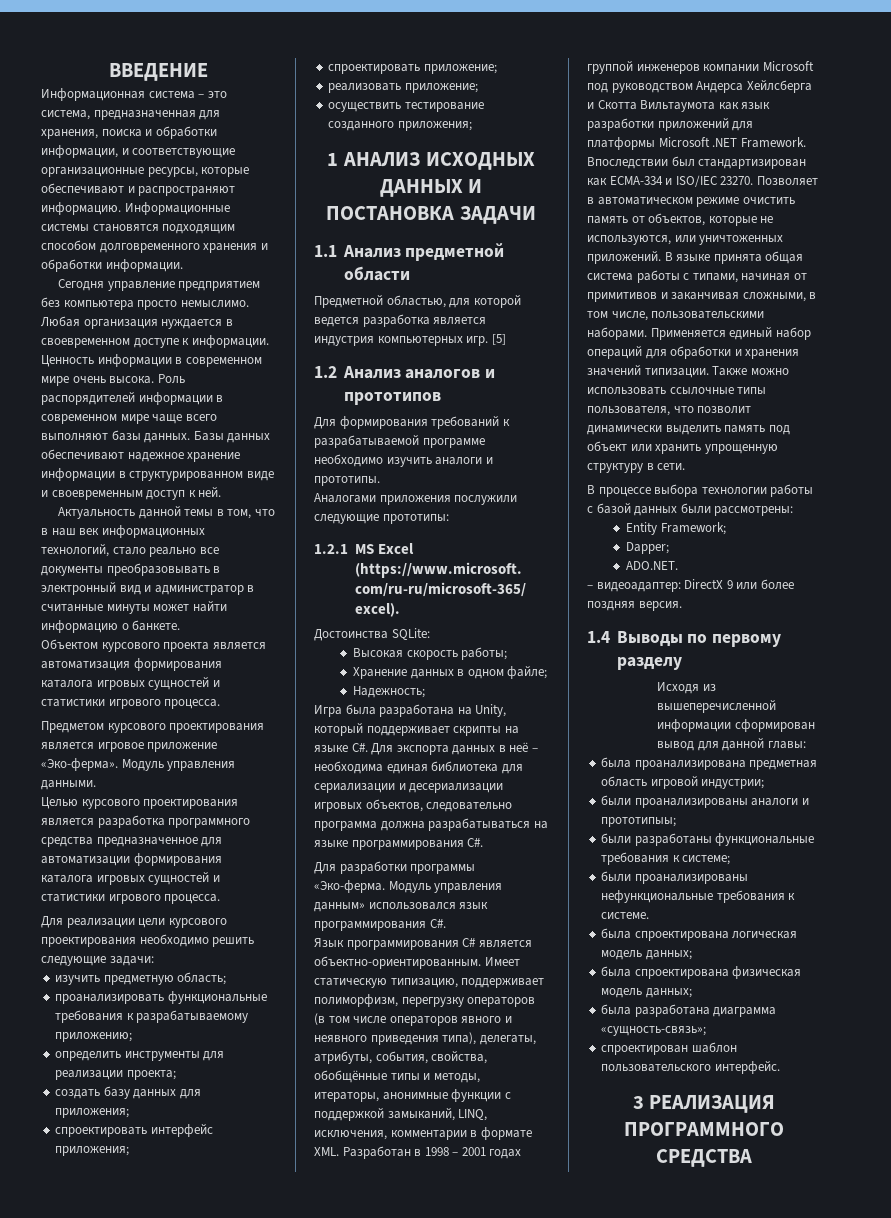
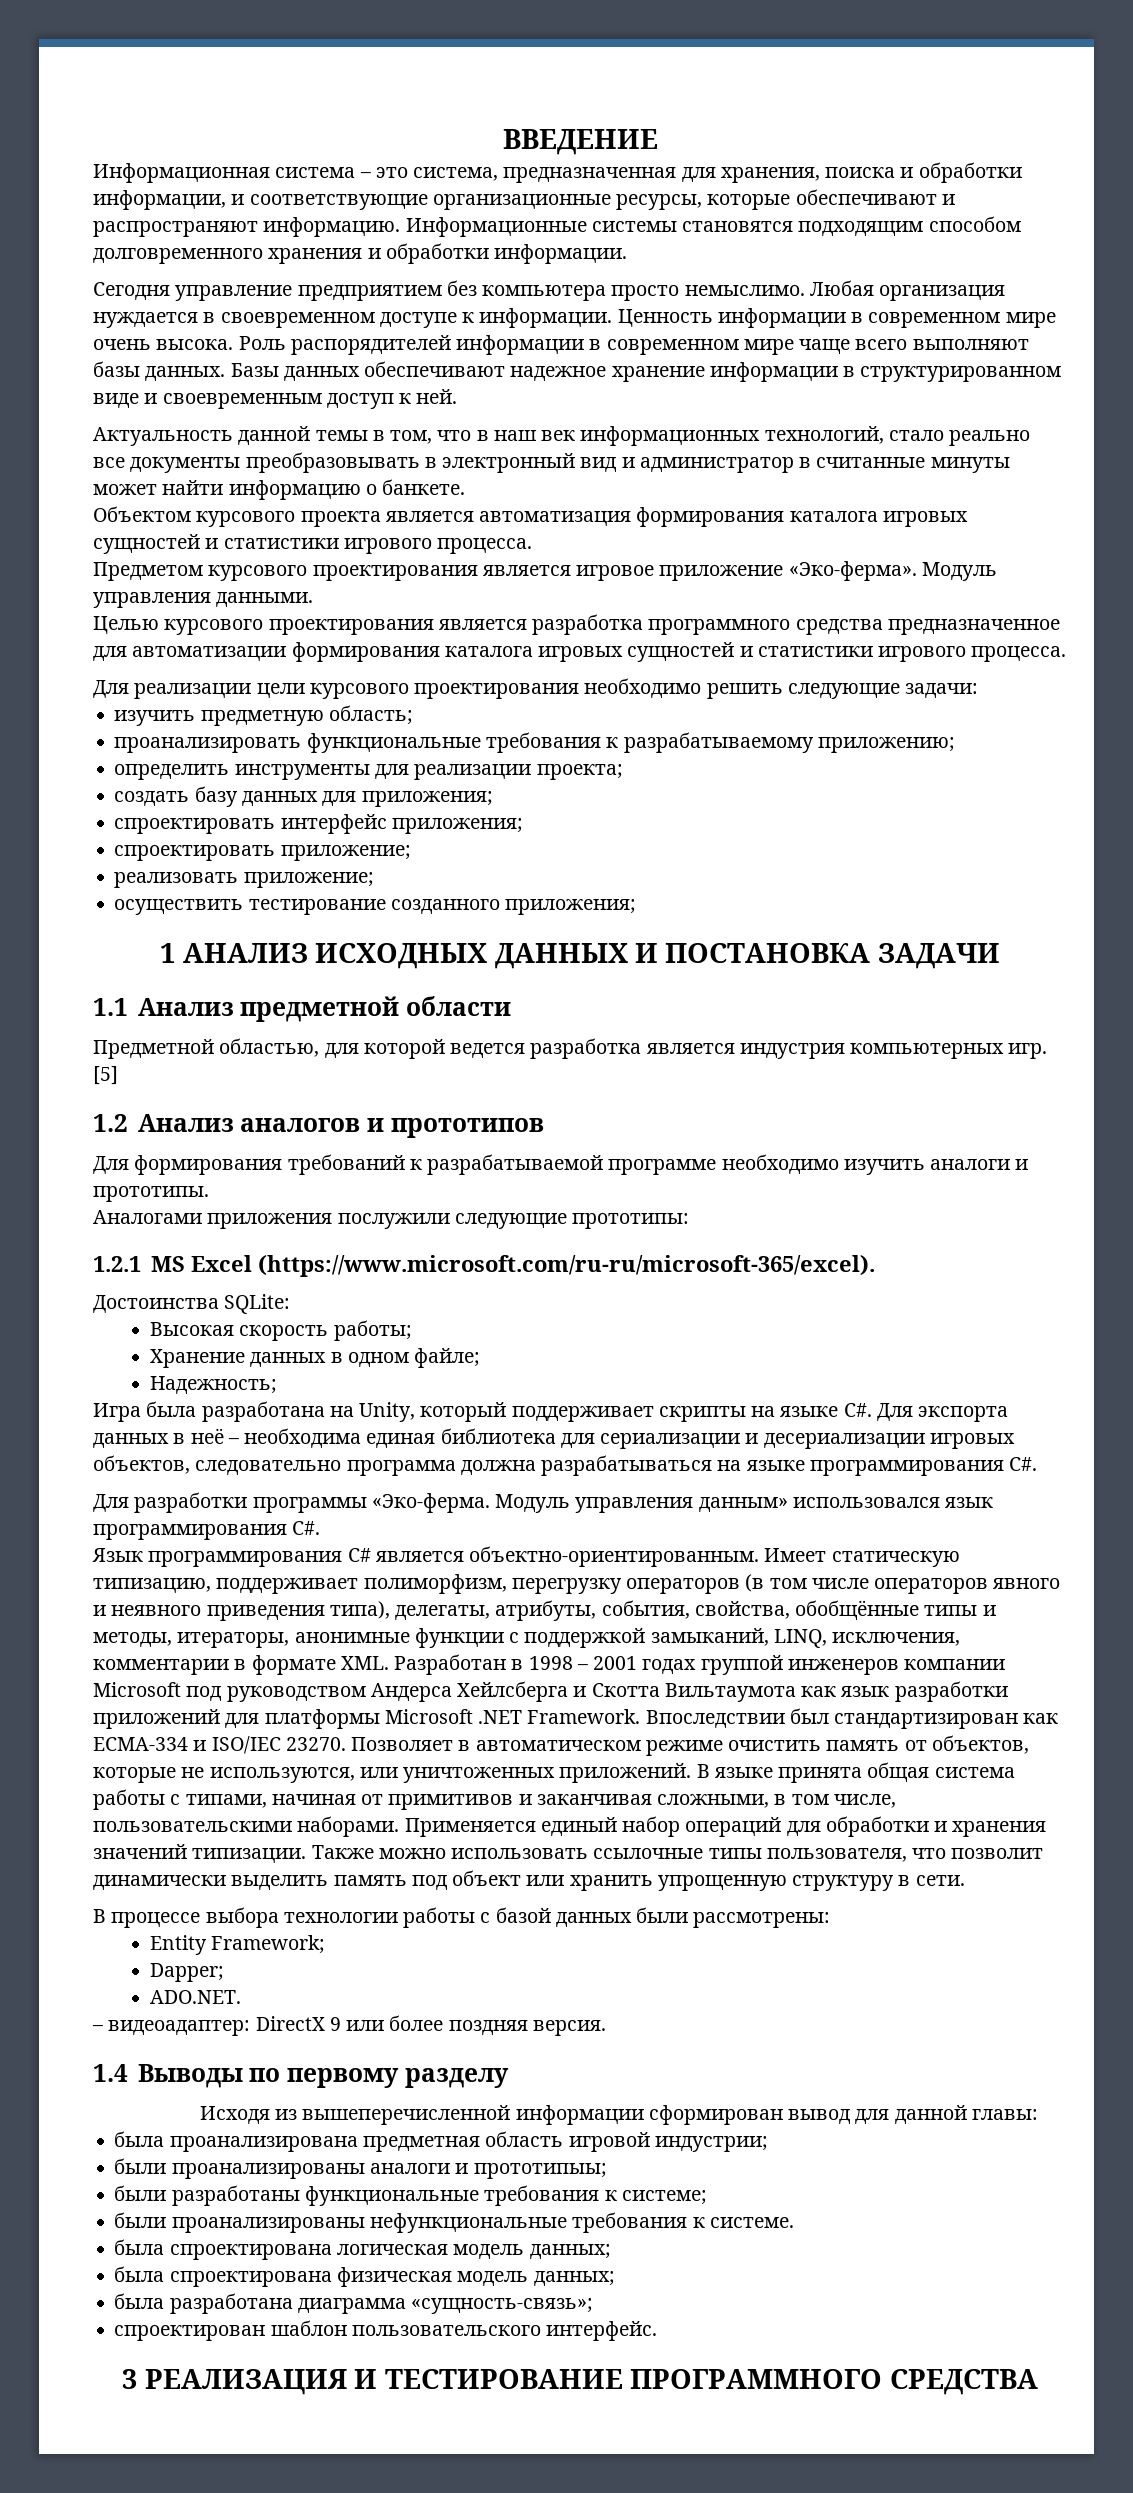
- 3 РЕАЛИЗАЦИЯ ПРОГРАММНОГО СРЕДСТВА
+ 3 РЕАЛИЗАЦИЯ И ТЕСТИРОВАНИЕ ПРОГРАММНОГО СРЕДСТВА

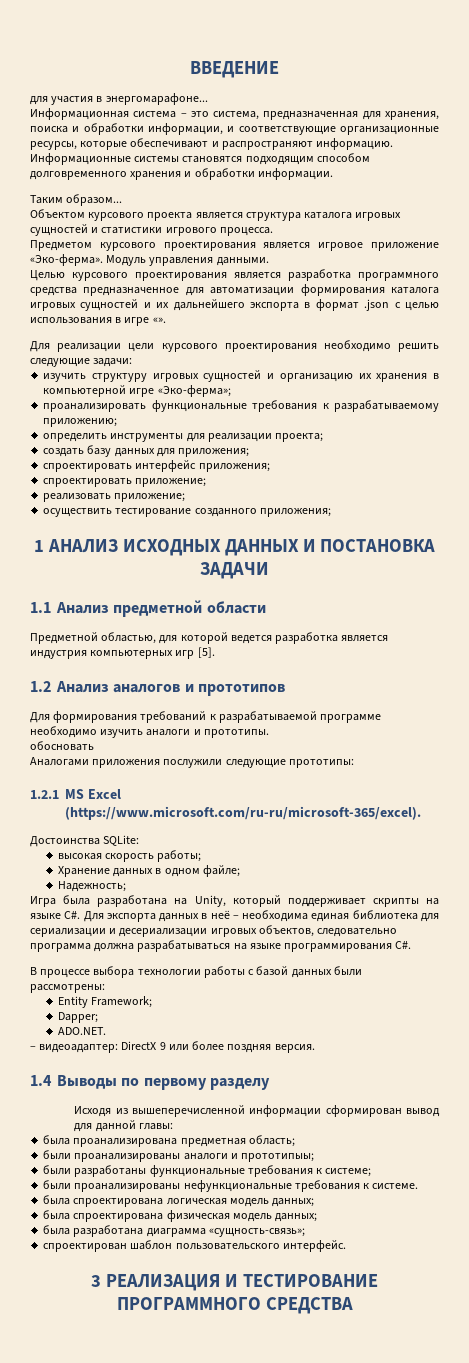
+ для участия в энергомарафоне...
- Сегодня управление предприятием без компьютера просто немыслимо. Любая организация нуждается в своевременном доступе к информации. Ценность информации в современном мире очень высока. Роль распорядителей информации в современном мире чаще всего выполняют базы данных. Базы данных обеспечивают надежное хранение информации в структурированном виде и своевременным доступ к ней.
- Актуальность данной темы в том, что в наш век информационных технологий, стало реально все документы преобразовывать в электронный вид и администратор в считанные минуты может найти информацию о банкете.
+ Таким образом...
- Объектом курсового проекта является автоматизация формирования каталога игровых сущностей и статистики игрового процесса.
+ Объектом курсового проекта является структура каталога игровых сущностей и статистики игрового процесса.
- Целью курсового проектирования является разработка программного средства предназначенное для автоматизации формирования каталога игровых сущностей и статистики игрового процесса.
+ Целью курсового проектирования является разработка программного средства предназначенное для автоматизации формирования каталога игровых сущностей и их дальнейшего экспорта в формат .json с целью использования в игре «».
- изучить предметную область;
+ изучить структуру игровых сущностей и организацию их хранения в компьютерной игре «Эко-ферма»;
- Предметной областью, для которой ведется разработка является индустрия компьютерных игр. [5]
+ Предметной областью, для которой ведется разработка является индустрия компьютерных игр [5].
+ обосновать
- Высокая скорость работы;
+ высокая скорость работы;
- Для разработки программы «Эко-ферма. Модуль управления данным» использовался язык программирования C#.
- Язык программирования C# является объектно-ориентированным. Имеет статическую типизацию, поддерживает полиморфизм, перегрузку операторов (в том числе операторов явного и неявного приведения типа), делегаты, атрибуты, события, свойства, обобщённые типы и методы, итераторы, анонимные функции с поддержкой замыканий, LINQ, исключения, комментарии в формате XML. Разработан в 1998 – 2001 годах группой инженеров компании Microsoft под руководством Андерса Хейлсберга и Скотта Вильтаумота как язык разработки приложений для платформы Microsoft .NET Framework. Впоследствии был стандартизирован как ECMA-334 и ISO/IEC 23270. Позволяет в автоматическом режиме очистить память от объектов, которые не используются, или уничтоженных приложений. В языке принята общая система работы с типами, начиная от примитивов и заканчивая сложными, в том числе, пользовательскими наборами. Применяется единый набор операций для обработки и хранения значений типизации. Также можно использовать ссылочные типы пользователя, что позволит динамически выделить память под объект или хранить упрощенную структуру в сети.
- была проанализирована предметная область игровой индустрии;
+ была проанализирована предметная область;

